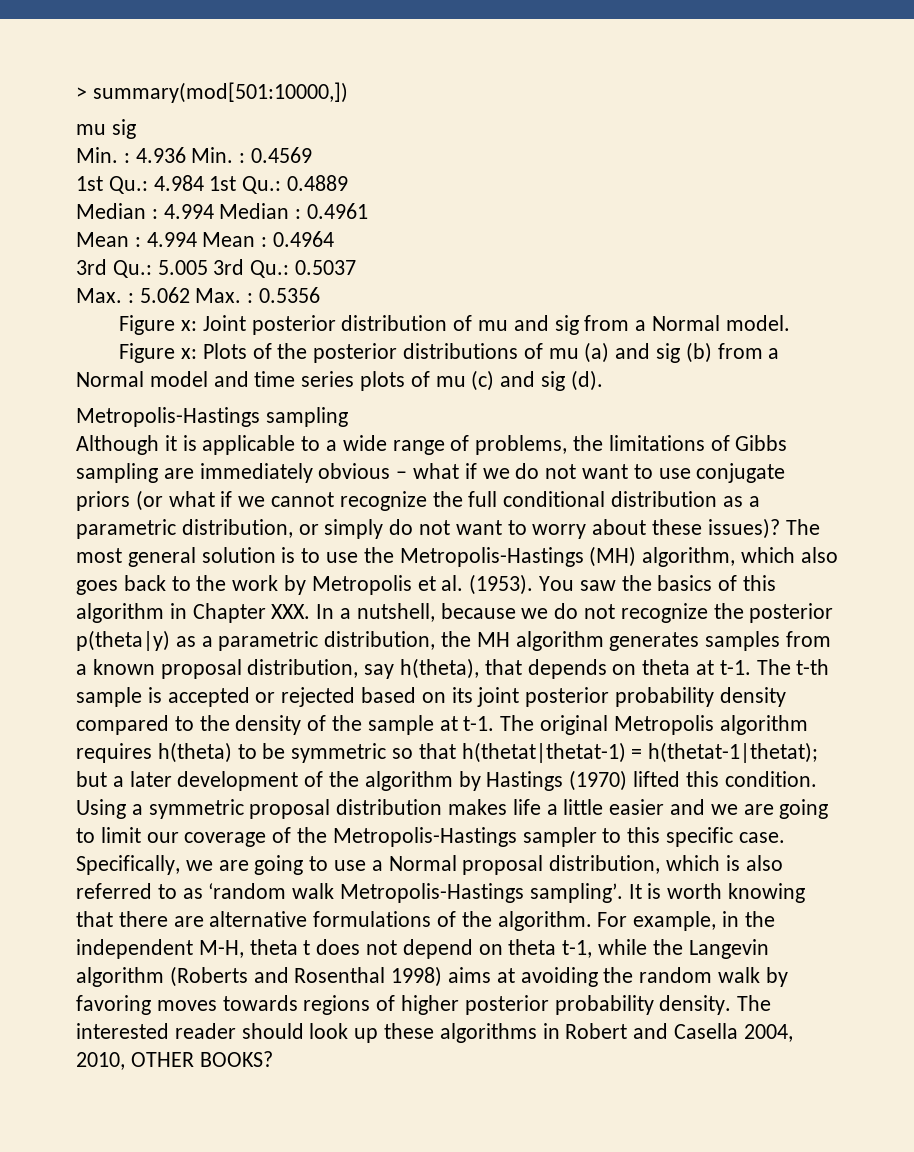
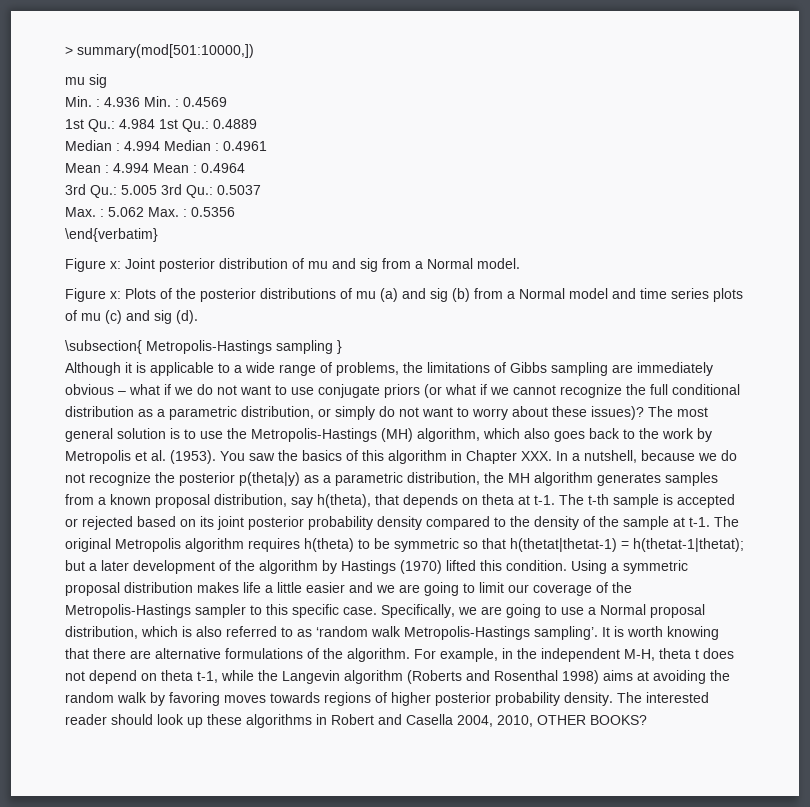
+ \end{verbatim}
- Metropolis-Hastings sampling
+ \subsection{ Metropolis-Hastings sampling }

